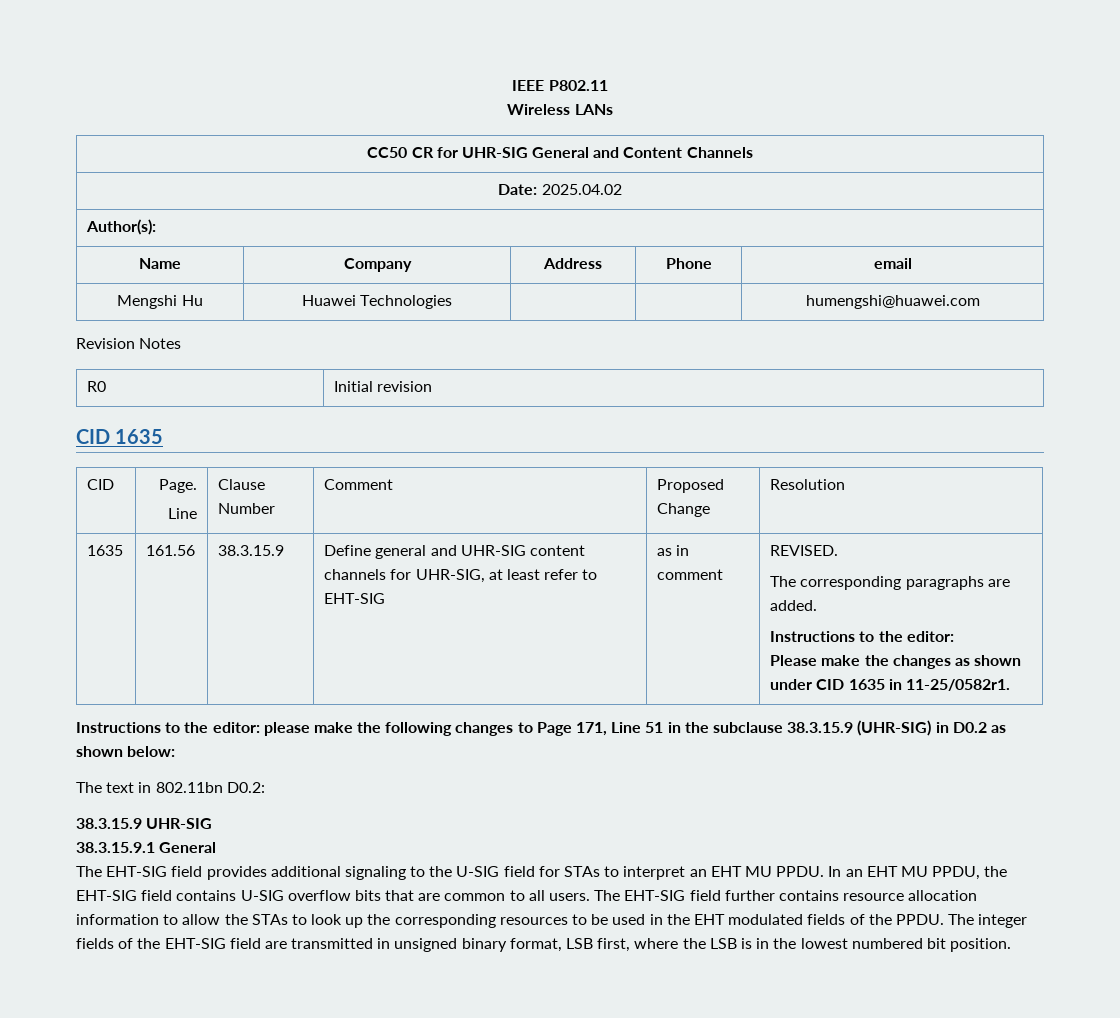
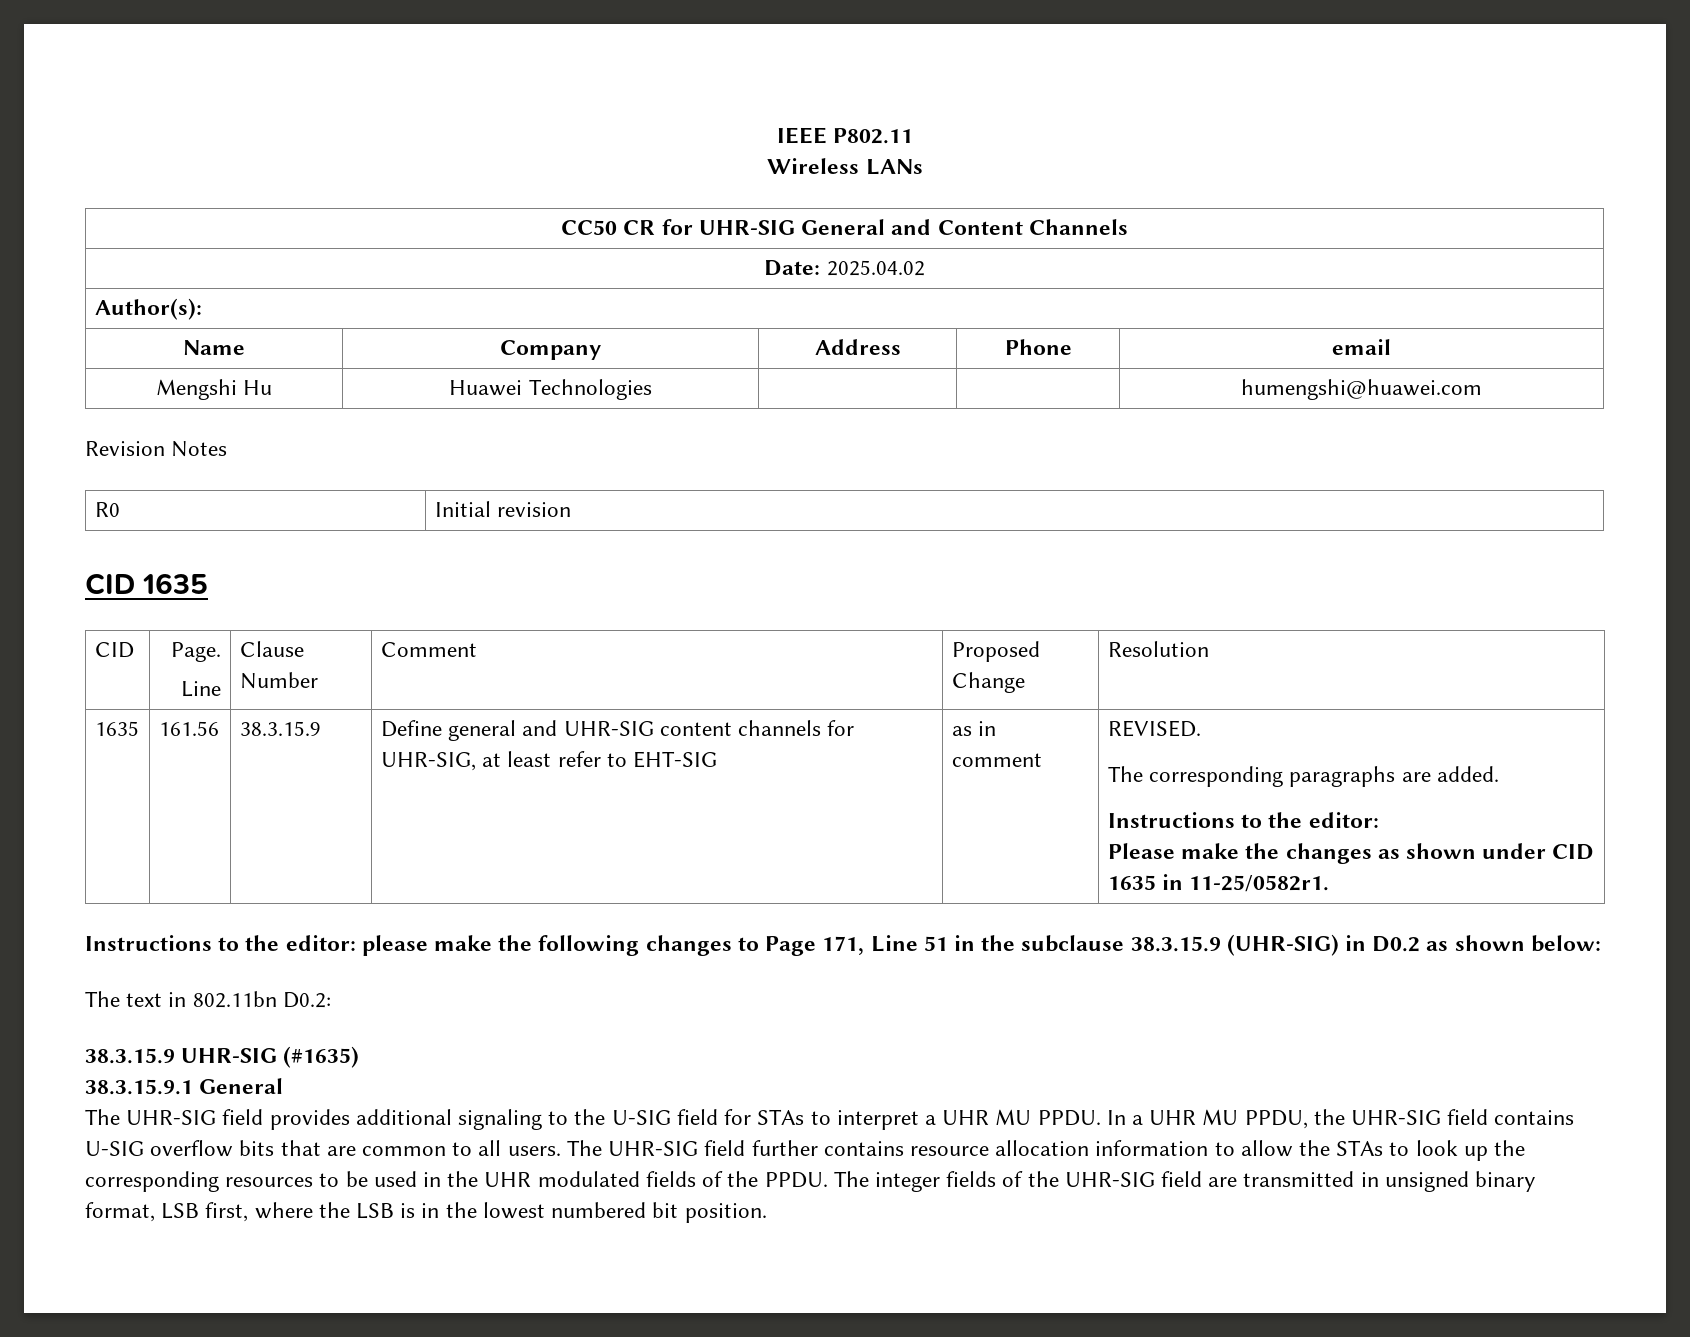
- 38.3.15.9 UHR-SIG
+ 38.3.15.9 UHR-SIG (#1635)
- The EHT-SIG field provides additional signaling to the U-SIG field for STAs to interpret an EHT MU PPDU.
+ The UHR-SIG field provides additional signaling to the U-SIG field for STAs to interpret a UHR MU PPDU.
- In an EHT MU PPDU, the EHT-SIG field contains U-SIG overflow bits that are common to all users.
+ In a UHR MU PPDU, the UHR-SIG field contains U-SIG overflow bits that are common to all users.
- The EHT-SIG field further contains resource allocation information to allow the STAs to look up the corresponding resources to be used in the EHT modulated fields of the PPDU.
+ The UHR-SIG field further contains resource allocation information to allow the STAs to look up the corresponding resources to be used in the UHR modulated fields of the PPDU.
- The integer fields of the EHT-SIG field are transmitted in unsigned binary format, LSB first, where the LSB is in the lowest numbered bit position.
+ The integer fields of the UHR-SIG field are transmitted in unsigned binary format, LSB first, where the LSB is in the lowest numbered bit position.

